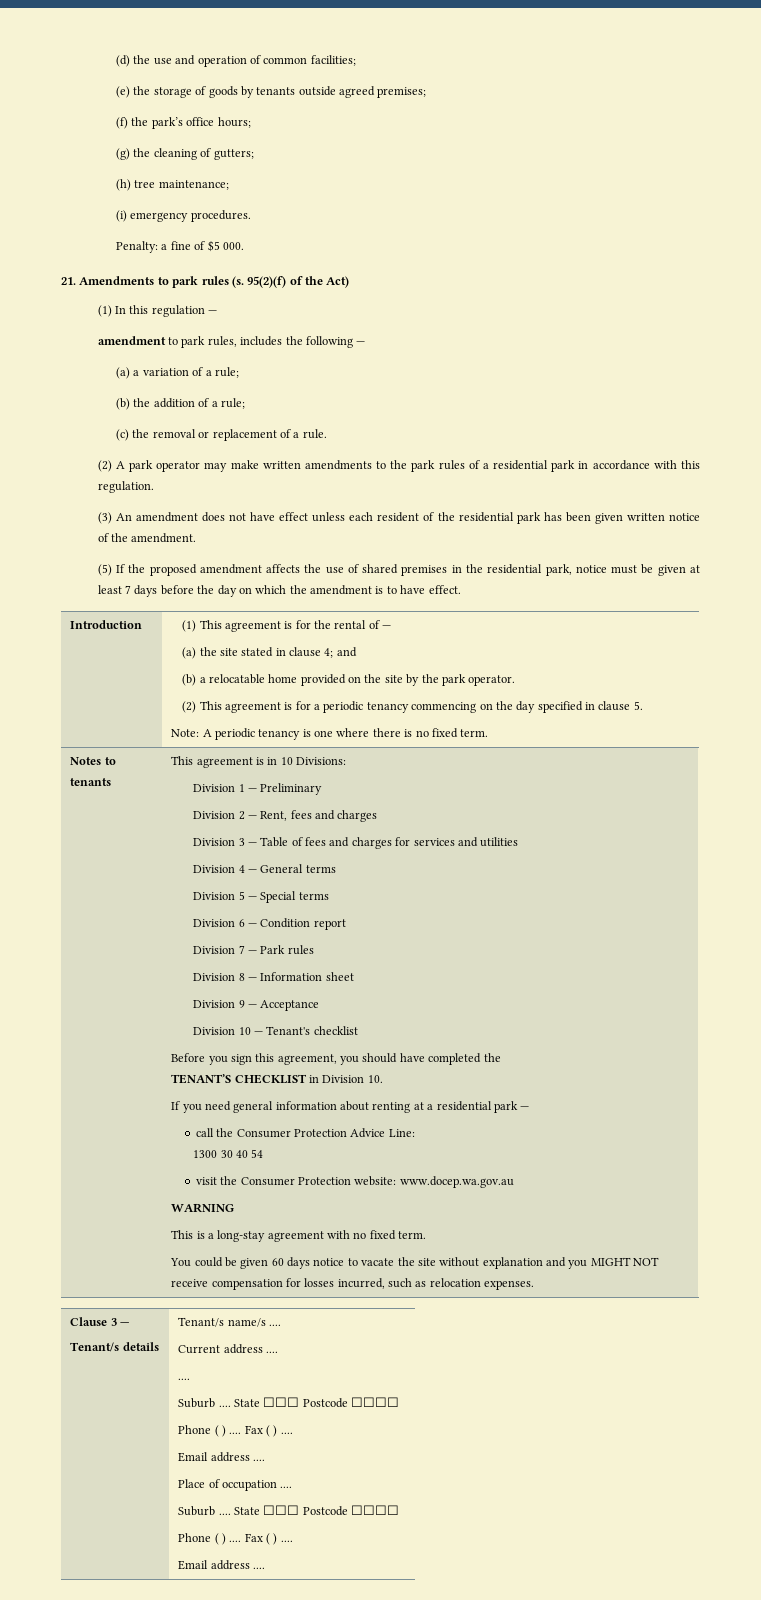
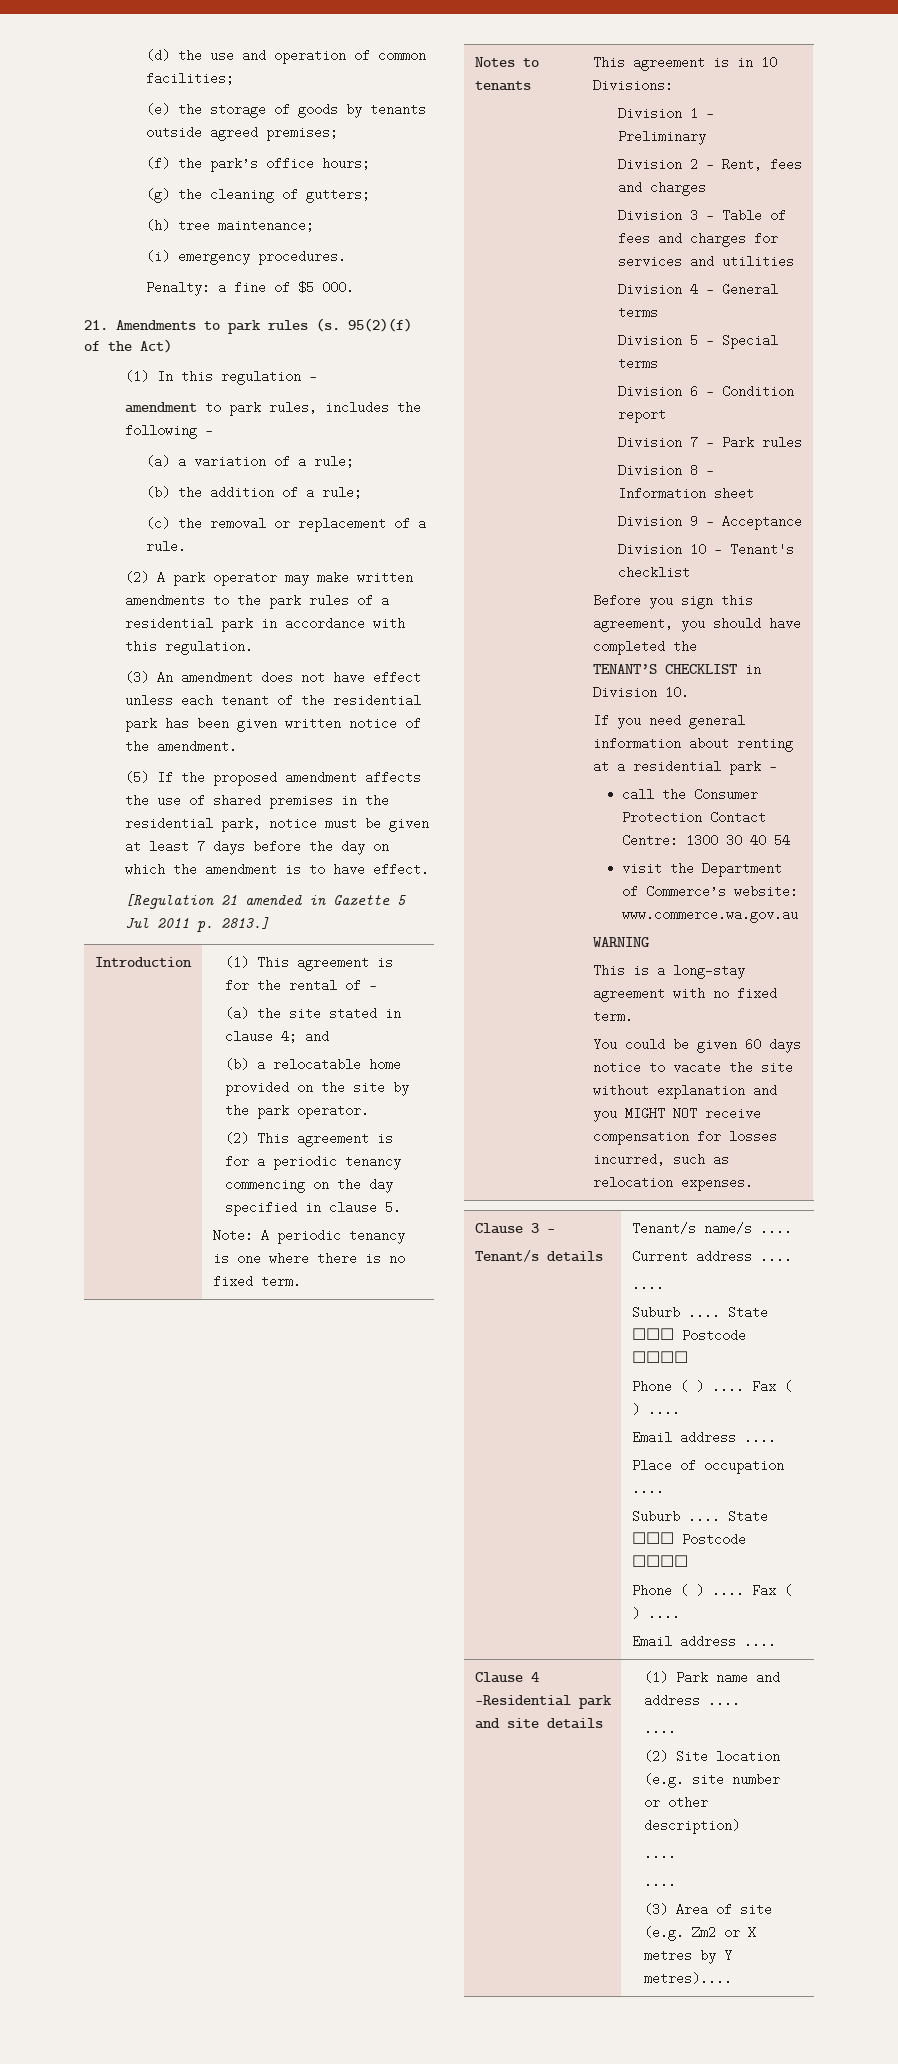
- (3) An amendment does not have effect unless each resident of the residential park has been given written notice of the amendment.
+ (3) An amendment does not have effect unless each tenant of the residential park has been given written notice of the amendment.
+ [Regulation 21 amended in Gazette 5 Jul 2011 p. 2813.]
- call the Consumer Protection Advice Line:
- 1300 30 40 54
+ call the Consumer Protection Contact Centre: 1300 30 40 54
- visit the Consumer Protection website: www.docep.wa.gov.au
+ visit the Department of Commerce’s website: www.commerce.wa.gov.au
+ Clause 4 —Residential park and site details | (1) Park name and address ....
+ ....
+ (2) Site location (e.g. site number or other description)
+ ....
+ ....
+ (3) Area of site (e.g. Zm2 or X metres by Y metres)....

